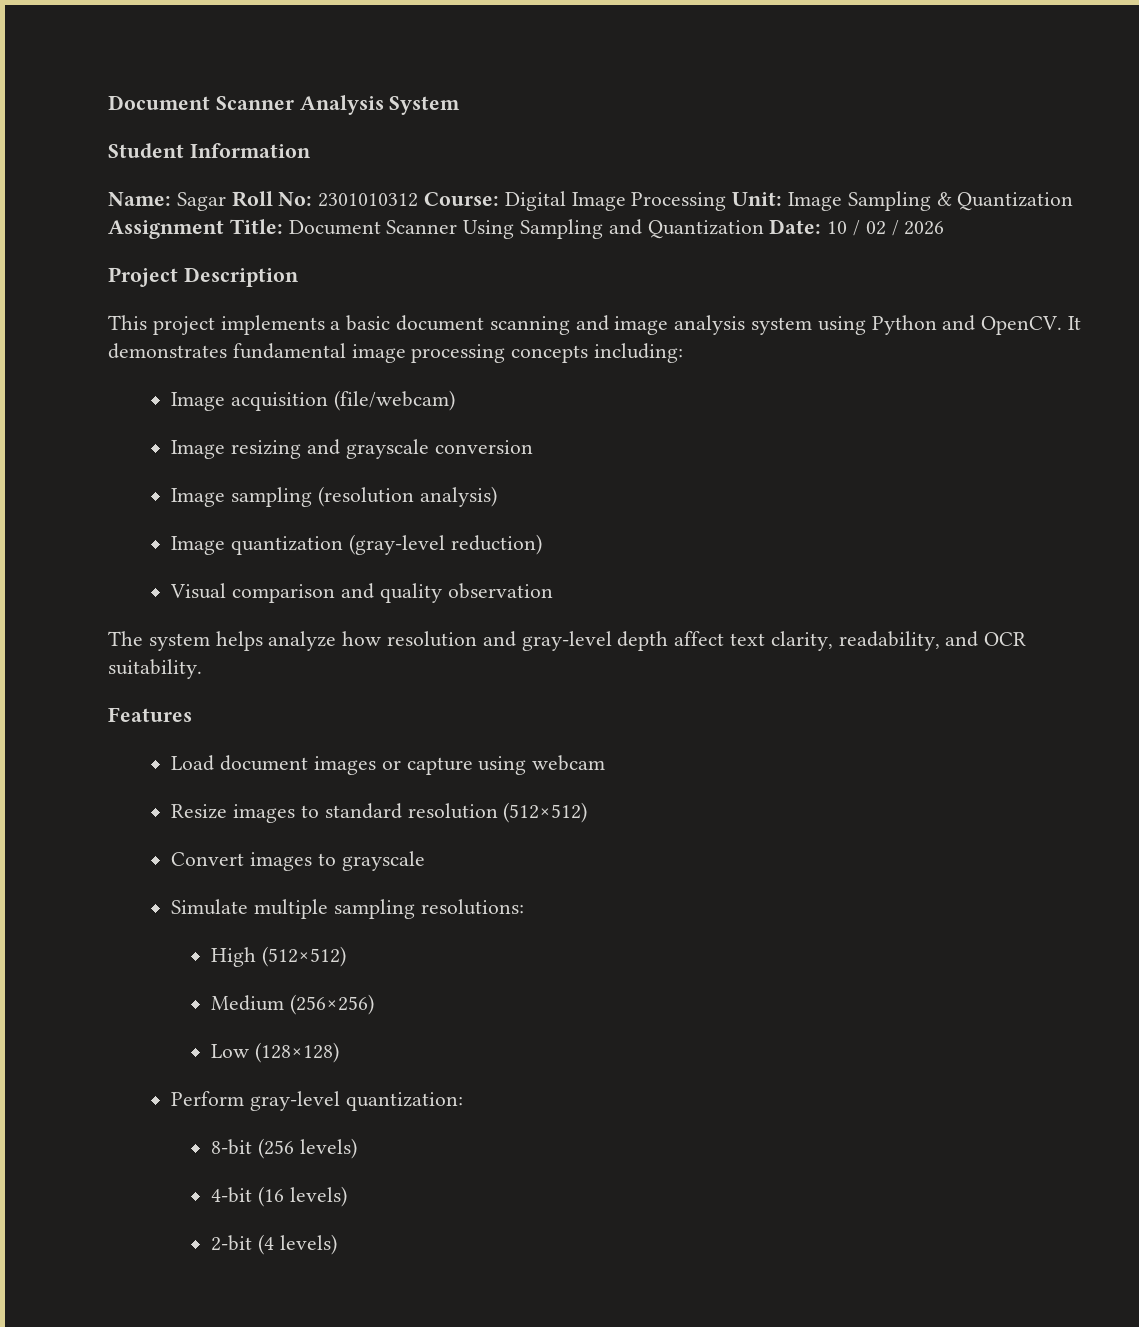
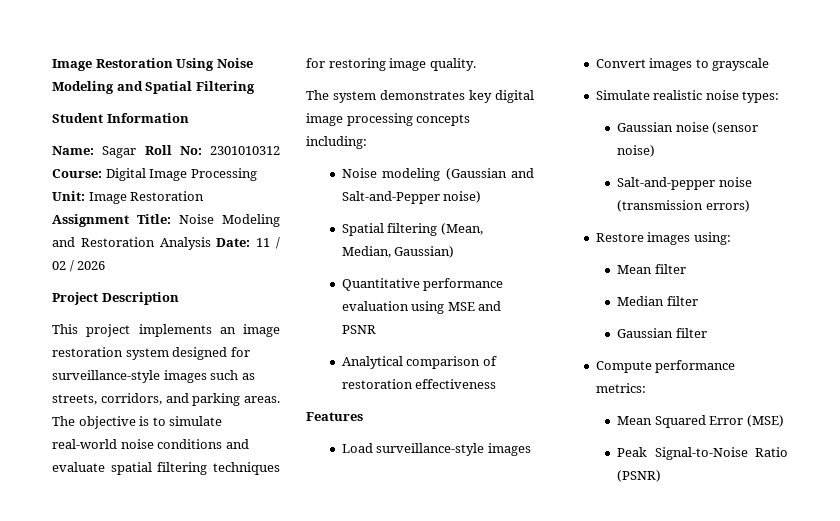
- Document Scanner Analysis System
+ Image Restoration Using Noise Modeling and Spatial Filtering
- Name: Sagar Roll No: 2301010312 Course: Digital Image Processing Unit: Image Sampling & Quantization Assignment Title: Document Scanner Using Sampling and Quantization Date: 10 / 02 / 2026
+ Name: Sagar Roll No: 2301010312 Course: Digital Image Processing Unit: Image Restoration Assignment Title: Noise Modeling and Restoration Analysis Date: 11 / 02 / 2026
- This project implements a basic document scanning and image analysis system using Python and OpenCV. It demonstrates fundamental image processing concepts including:
- Image acquisition (file/webcam)
- Image resizing and grayscale conversion
- Image sampling (resolution analysis)
- Image quantization (gray-level reduction)
- Visual comparison and quality observation
- The system helps analyze how resolution and gray-level depth affect text clarity, readability, and OCR suitability.
+ This project implements an image restoration system designed for surveillance-style images such as streets, corridors, and parking areas. The objective is to simulate real-world noise conditions and evaluate spatial filtering techniques for restoring image quality.
+ The system demonstrates key digital image processing concepts including:
+ Noise modeling (Gaussian and Salt-and-Pepper noise)
+ Spatial filtering (Mean, Median, Gaussian)
+ Quantitative performance evaluation using MSE and PSNR
+ Analytical comparison of restoration effectiveness
- Load document images or capture using webcam
- Resize images to standard resolution (512×512)
+ Load surveillance-style images
- Simulate multiple sampling resolutions:
- High (512×512)
- Medium (256×256)
- Low (128×128)
- Perform gray-level quantization:
- 8-bit (256 levels)
- 4-bit (16 levels)
- 2-bit (4 levels)
+ Simulate realistic noise types:
+ Gaussian noise (sensor noise)
+ Salt-and-pepper noise (transmission errors)
+ Restore images using:
+ Mean filter
+ Median filter
+ Gaussian filter
+ Compute performance metrics:
+ Mean Squared Error (MSE)
+ Peak Signal-to-Noise Ratio (PSNR)

